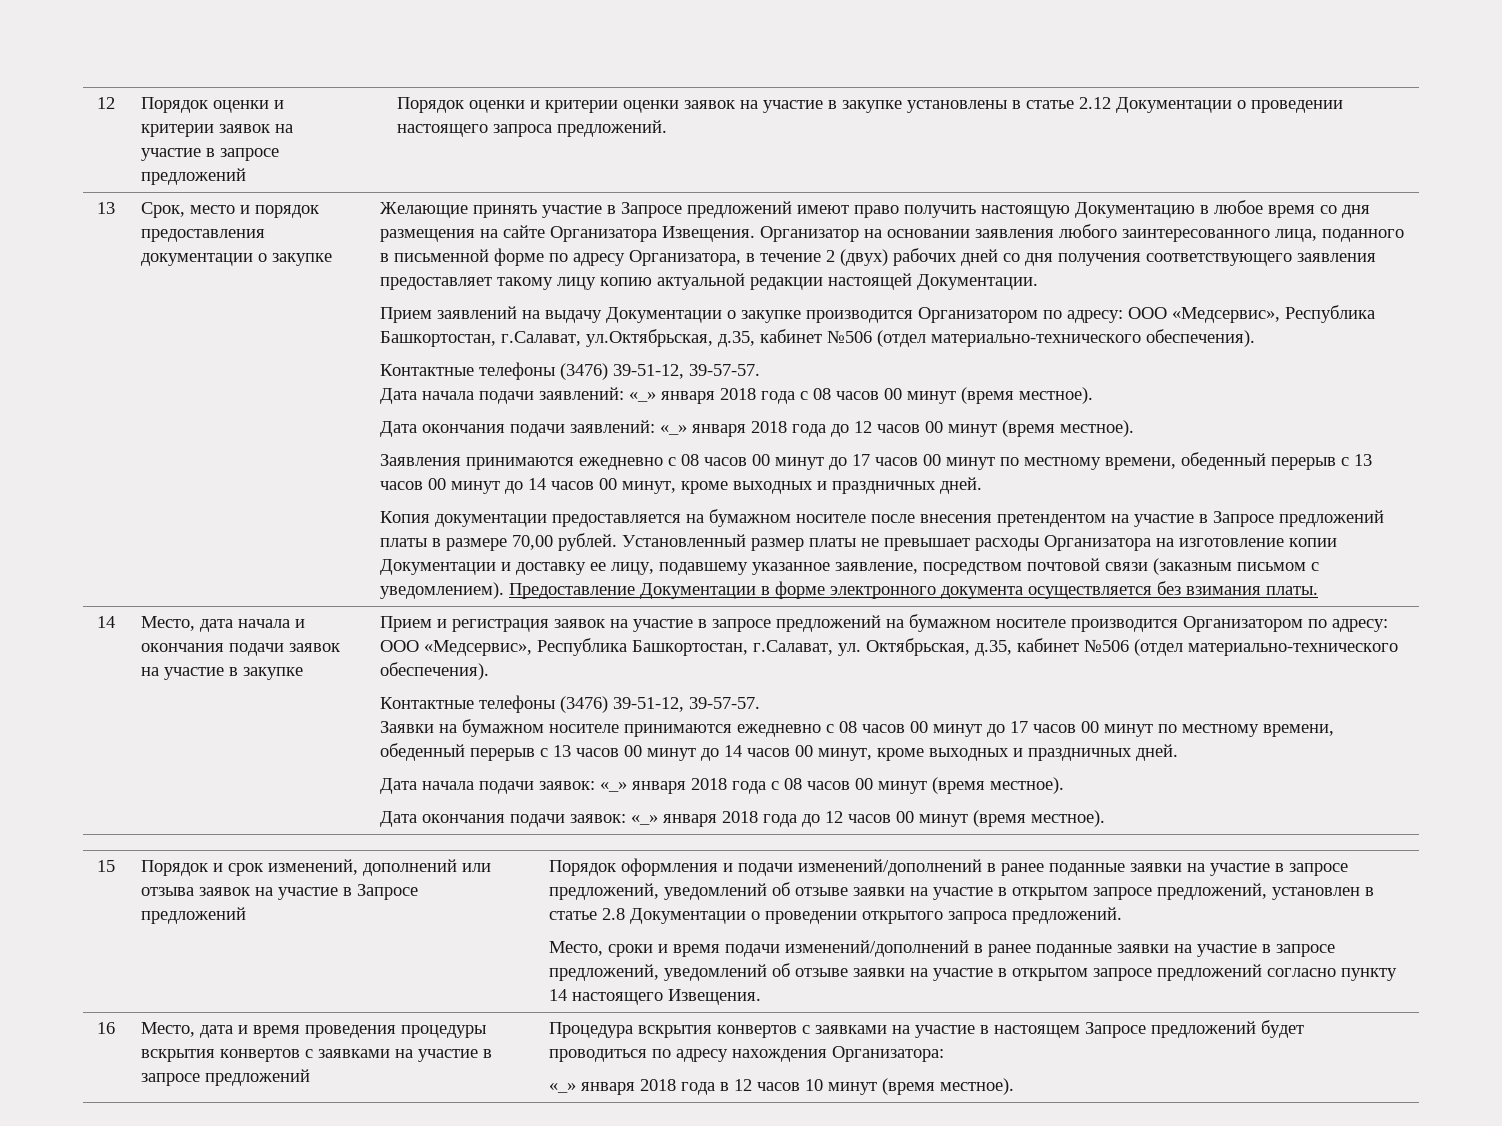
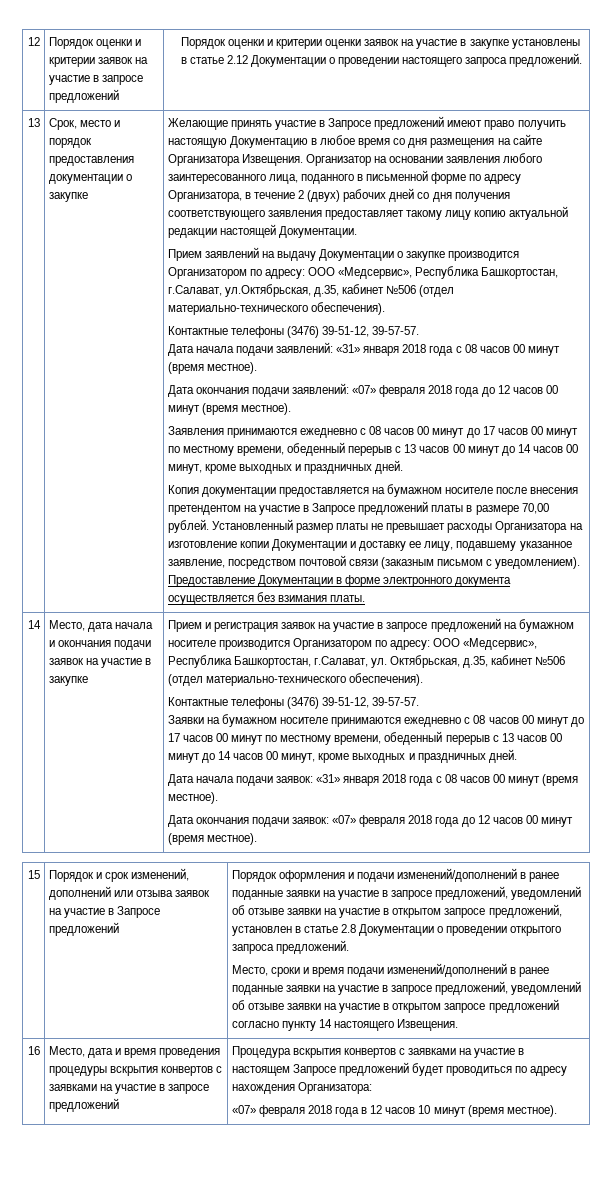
- Дата начала подачи заявлений: «_» января 2018 года с 08 часов 00 минут (время местное).
+ Дата начала подачи заявлений: «31» января 2018 года с 08 часов 00 минут (время местное).
- Дата окончания подачи заявлений: «_» января 2018 года до 12 часов 00 минут (время местное).
+ Дата окончания подачи заявлений: «07» февраля 2018 года до 12 часов 00 минут (время местное).
- Дата начала подачи заявок: «_» января 2018 года с 08 часов 00 минут (время местное).
+ Дата начала подачи заявок: «31» января 2018 года с 08 часов 00 минут (время местное).
- Дата окончания подачи заявок: «_» января 2018 года до 12 часов 00 минут (время местное).
+ Дата окончания подачи заявок: «07» февраля 2018 года до 12 часов 00 минут (время местное).
- «_» января 2018 года в 12 часов 10 минут (время местное).
+ «07» февраля 2018 года в 12 часов 10 минут (время местное).

